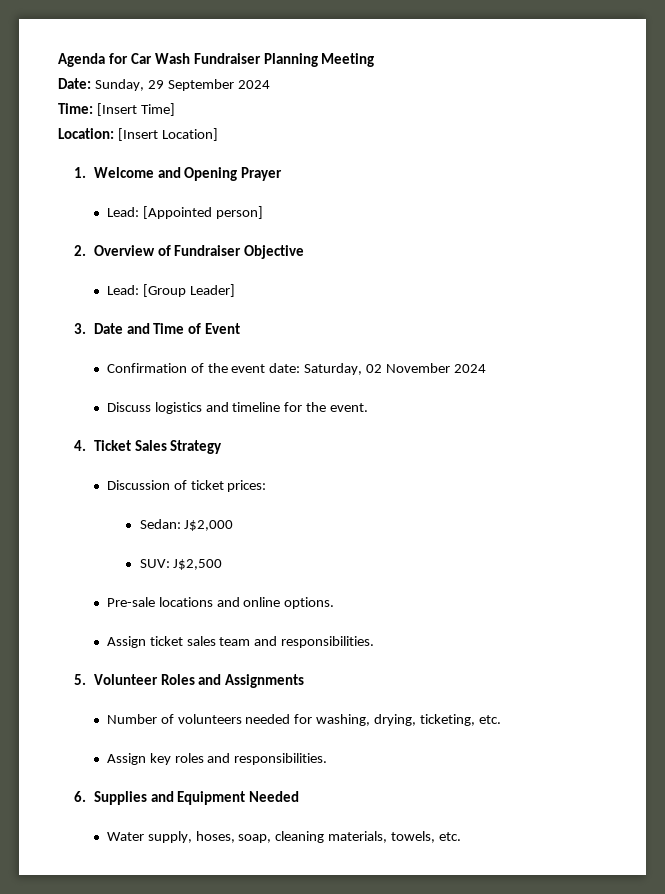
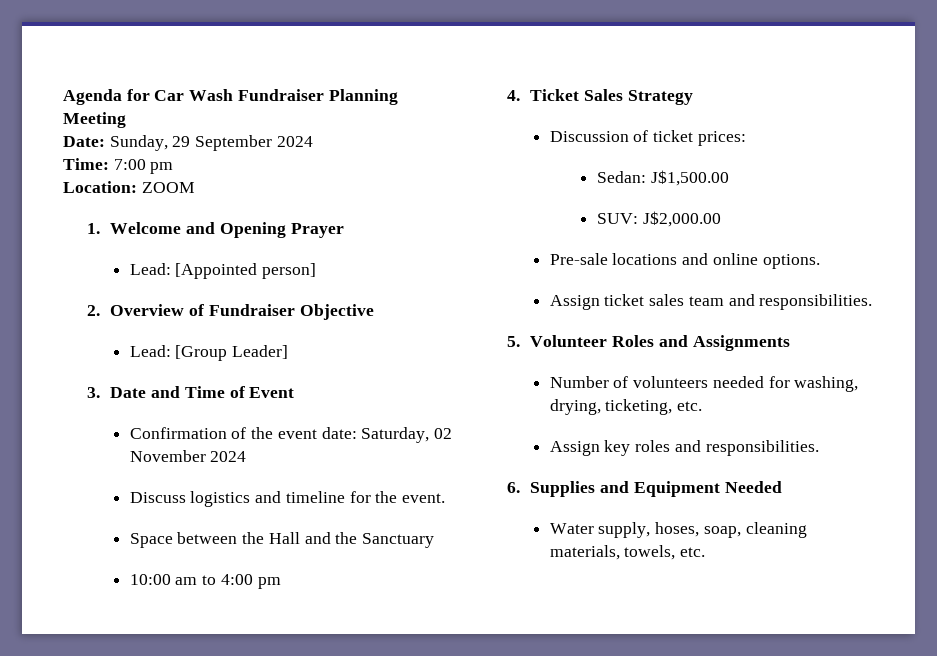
- Time: [Insert Time]
+ Time: 7:00 pm
- Location: [Insert Location]
+ Location: ZOOM
+ Space between the Hall and the Sanctuary
+ 10:00 am to 4:00 pm
- Sedan: J$2,000
+ Sedan: J$1,500.00
- SUV: J$2,500
+ SUV: J$2,000.00

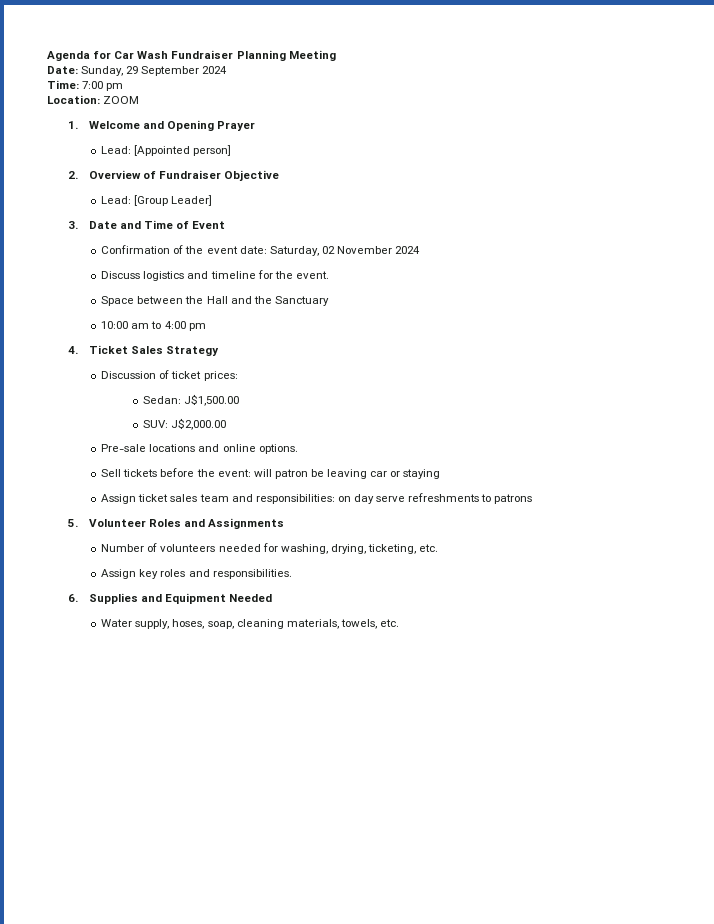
+ Sell tickets before the event: will patron be leaving car or staying
- Assign ticket sales team and responsibilities.
+ Assign ticket sales team and responsibilities: on day serve refreshments to patrons

